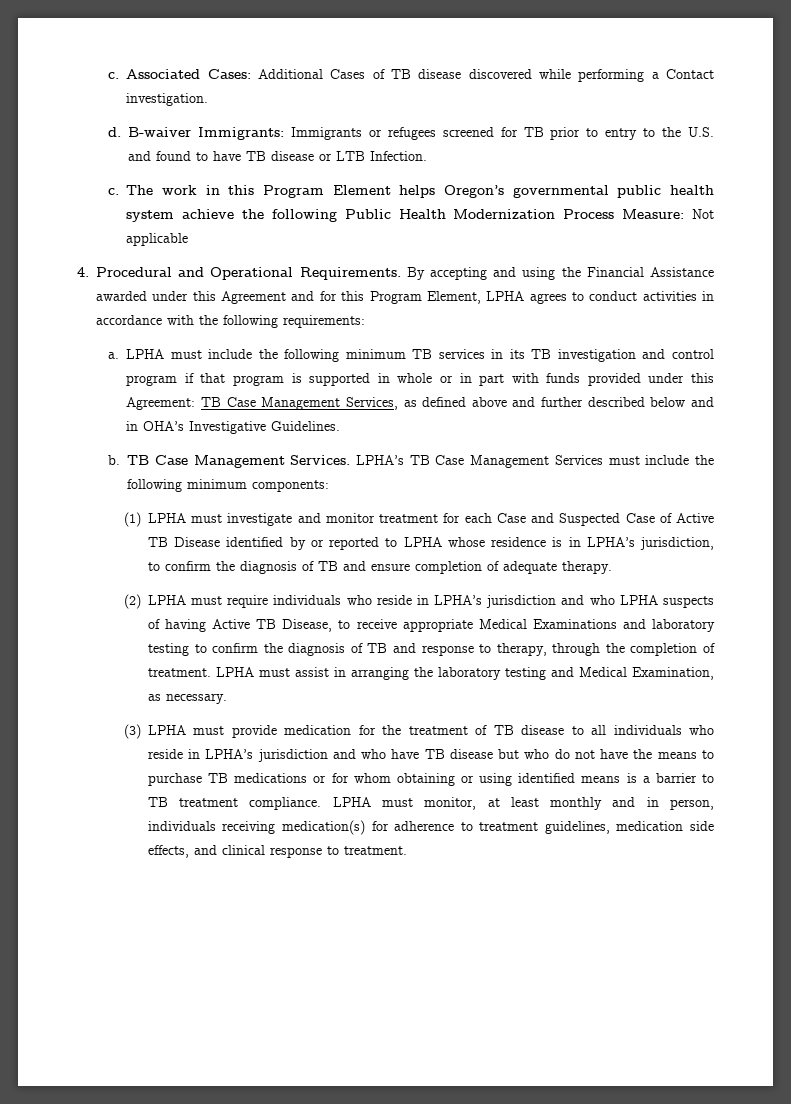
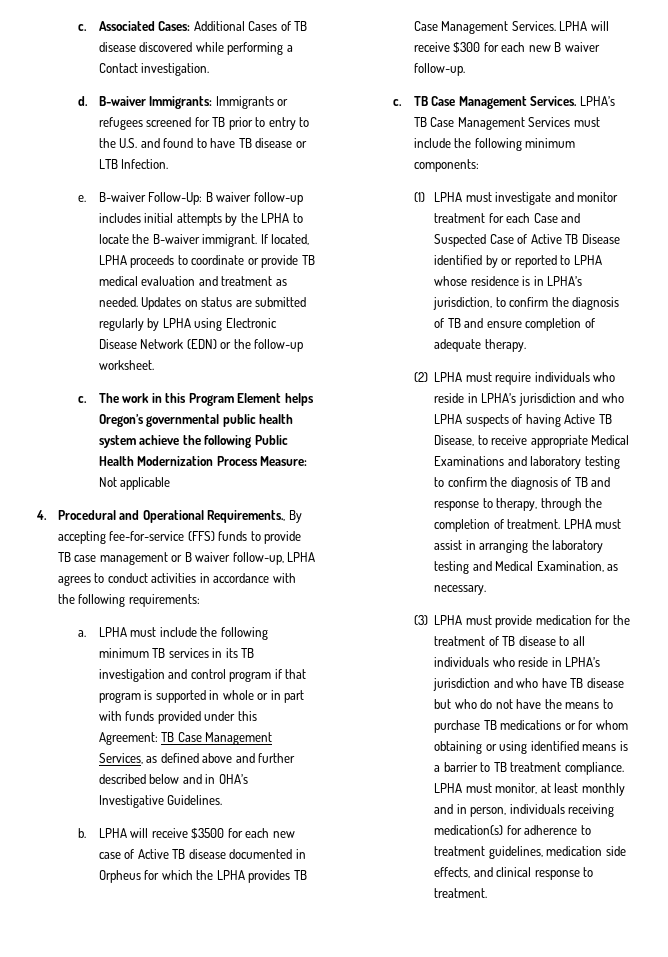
+ e. B-waiver Follow-Up: B waiver follow-up includes initial attempts by the LPHA to locate the B-waiver immigrant. If located, LPHA proceeds to coordinate or provide TB medical evaluation and treatment as needed. Updates on status are submitted regularly by LPHA using Electronic Disease Network (EDN) or the follow-up worksheet.
- 4. Procedural and Operational Requirements. By accepting and using the Financial Assistance awarded under this Agreement and for this Program Element, LPHA agrees to conduct activities in accordance with the following requirements:
+ 4. Procedural and Operational Requirements., By accepting fee-for-service (FFS) funds to provide TB case management or B waiver follow-up, LPHA agrees to conduct activities in accordance with the following requirements:
+ LPHA will receive $3500 for each new case of Active TB disease documented in Orpheus for which the LPHA provides TB Case Management Services. LPHA will receive $300 for each new B waiver follow-up.
+ c.

